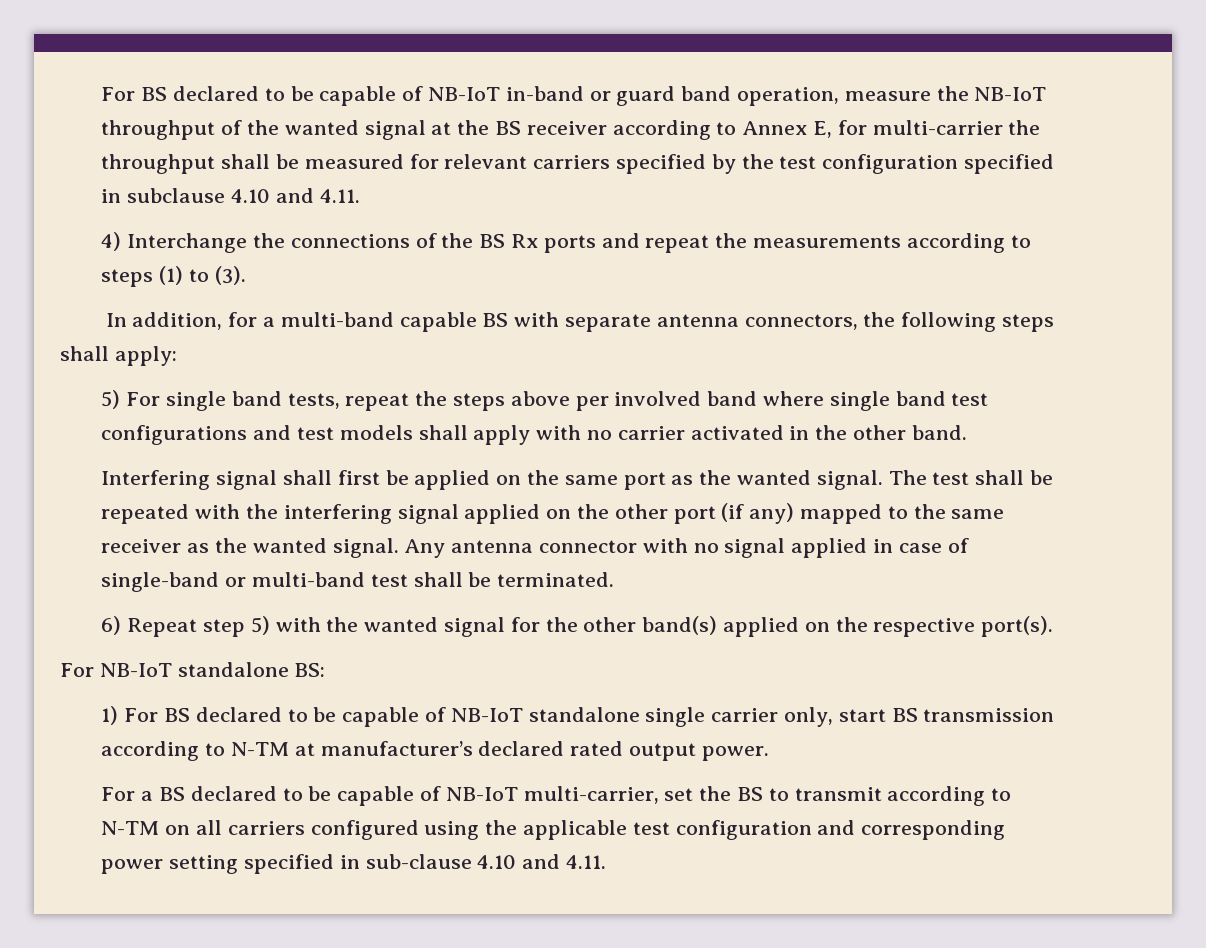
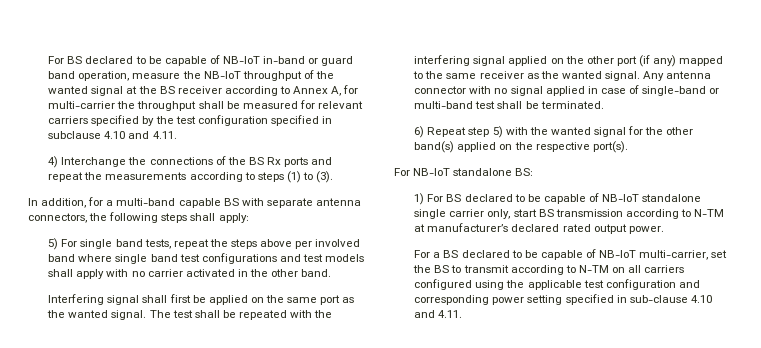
- For BS declared to be capable of NB-IoT in-band or guard band operation, measure the NB-IoT throughput of the wanted signal at the BS receiver according to Annex E, for multi-carrier the throughput shall be measured for relevant carriers specified by the test configuration specified in subclause 4.10 and 4.11.
+ For BS declared to be capable of NB-IoT in-band or guard band operation, measure the NB-IoT throughput of the wanted signal at the BS receiver according to Annex A, for multi-carrier the throughput shall be measured for relevant carriers specified by the test configuration specified in subclause 4.10 and 4.11.

